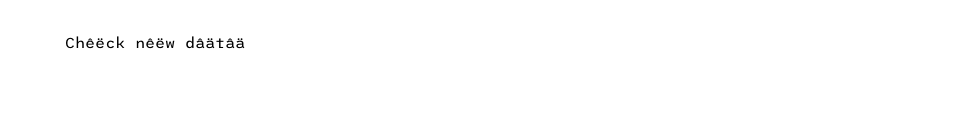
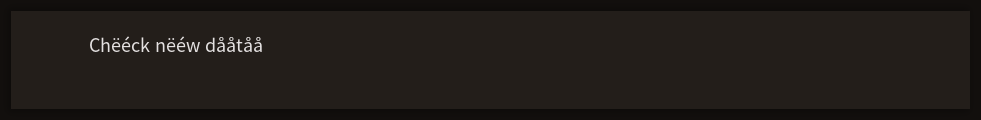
- Chêëck nêëw dâätâä
+ Chëéck nëéw dååtåå

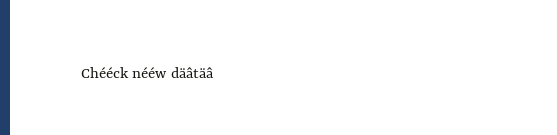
- Chëéck nëéw dååtåå
+ Chééck nééw däâtäâ

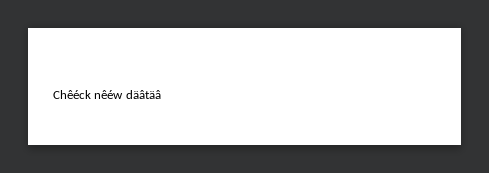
- Chééck nééw däâtäâ
+ Chêéck nêéw däâtäâ

